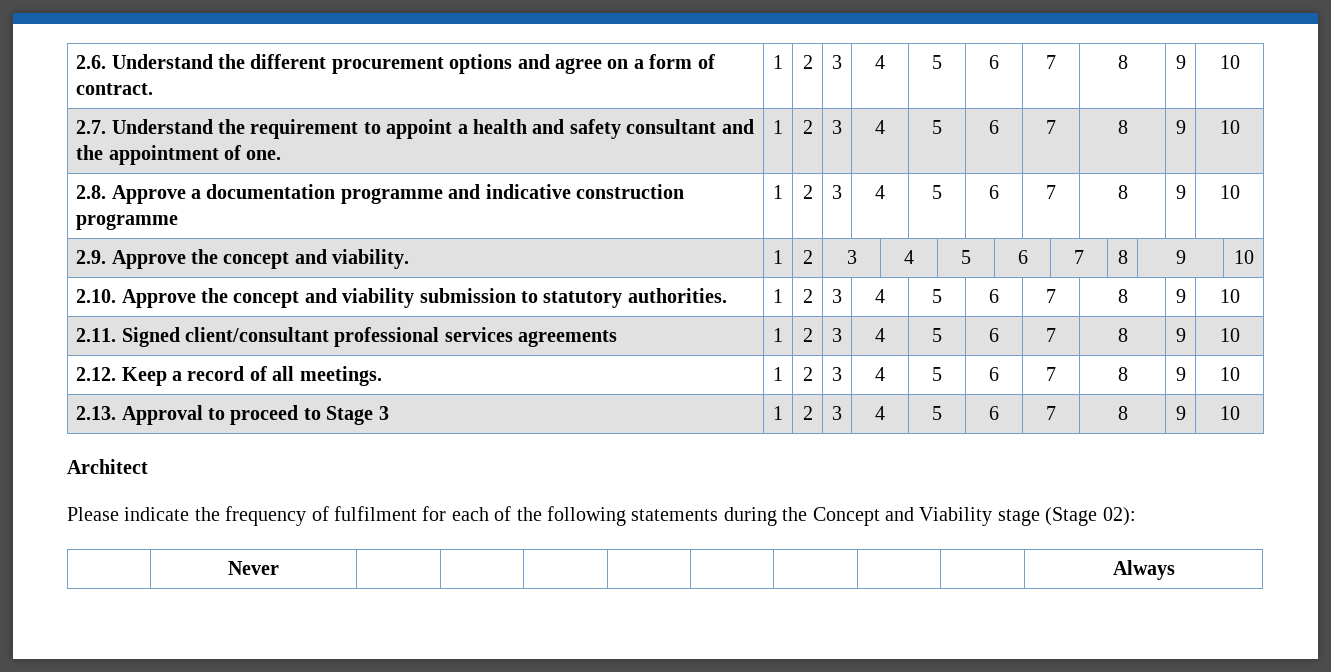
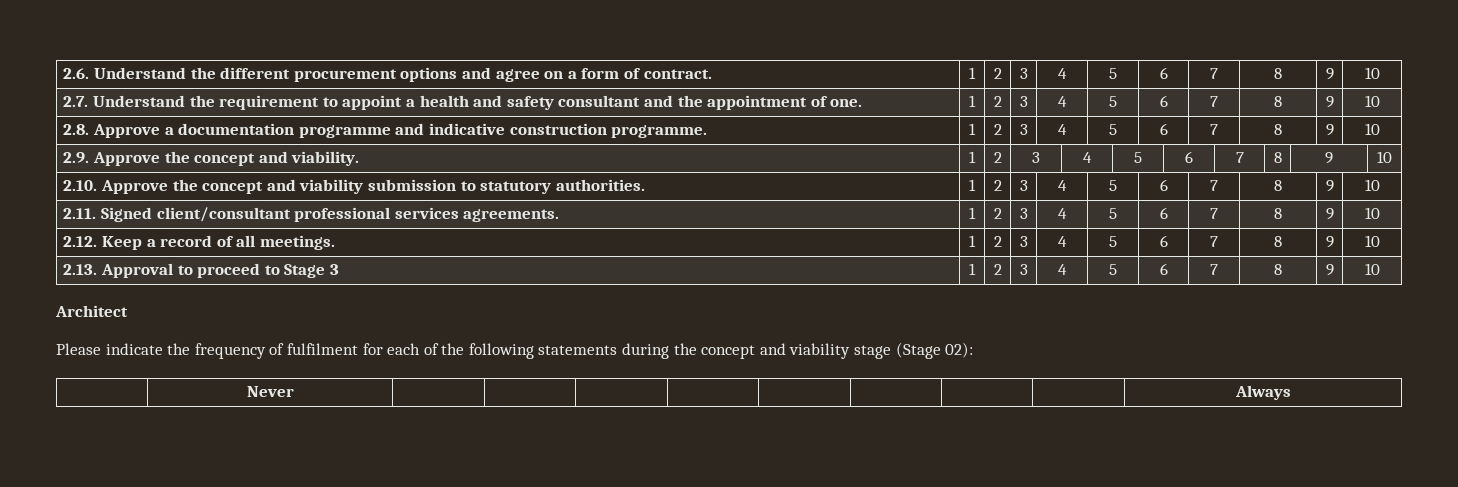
- 2.8. Approve a documentation programme and indicative construction programme | 1 | 2 | 3 | 4 | 5 | 6 | 7 | 8 | 9 | 10
+ 2.8. Approve a documentation programme and indicative construction programme. | 1 | 2 | 3 | 4 | 5 | 6 | 7 | 8 | 9 | 10
- 2.11. Signed client/consultant professional services agreements | 1 | 2 | 3 | 4 | 5 | 6 | 7 | 8 | 9 | 10
+ 2.11. Signed client/consultant professional services agreements. | 1 | 2 | 3 | 4 | 5 | 6 | 7 | 8 | 9 | 10
- Please indicate the frequency of fulfilment for each of the following statements during the Concept and Viability stage (Stage 02):
+ Please indicate the frequency of fulfilment for each of the following statements during the concept and viability stage (Stage 02):

